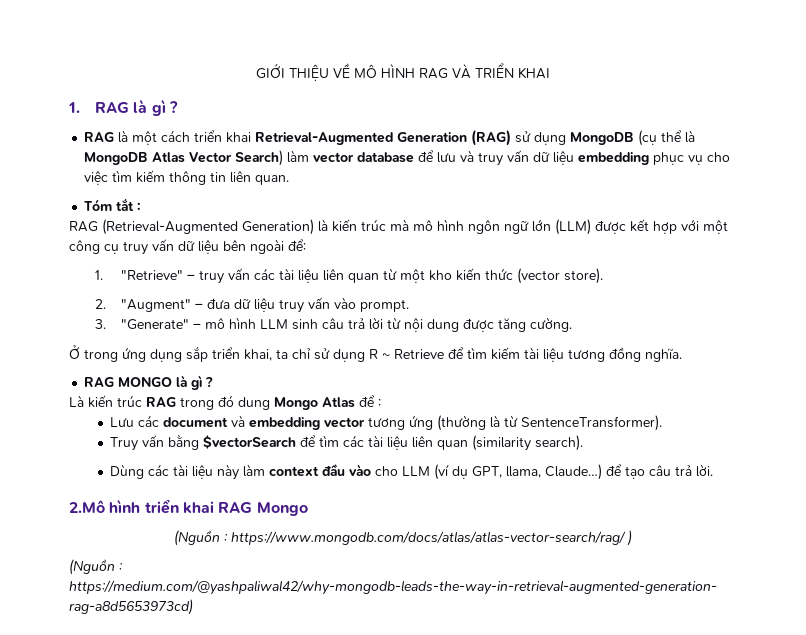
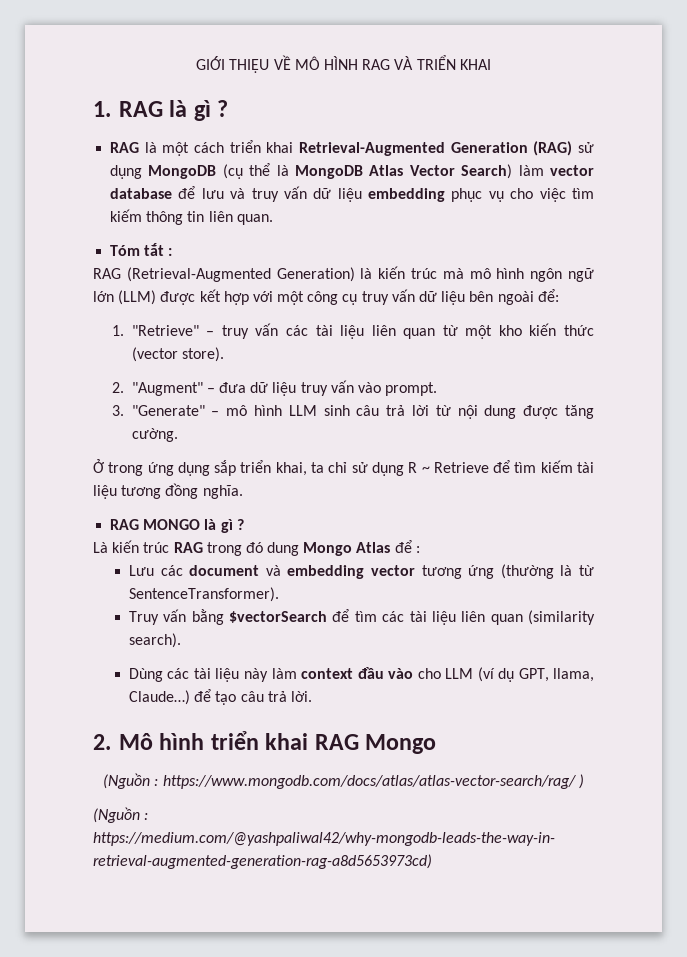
- 2.Mô hình triển khai RAG Mongo
+ 2. Mô hình triển khai RAG Mongo

